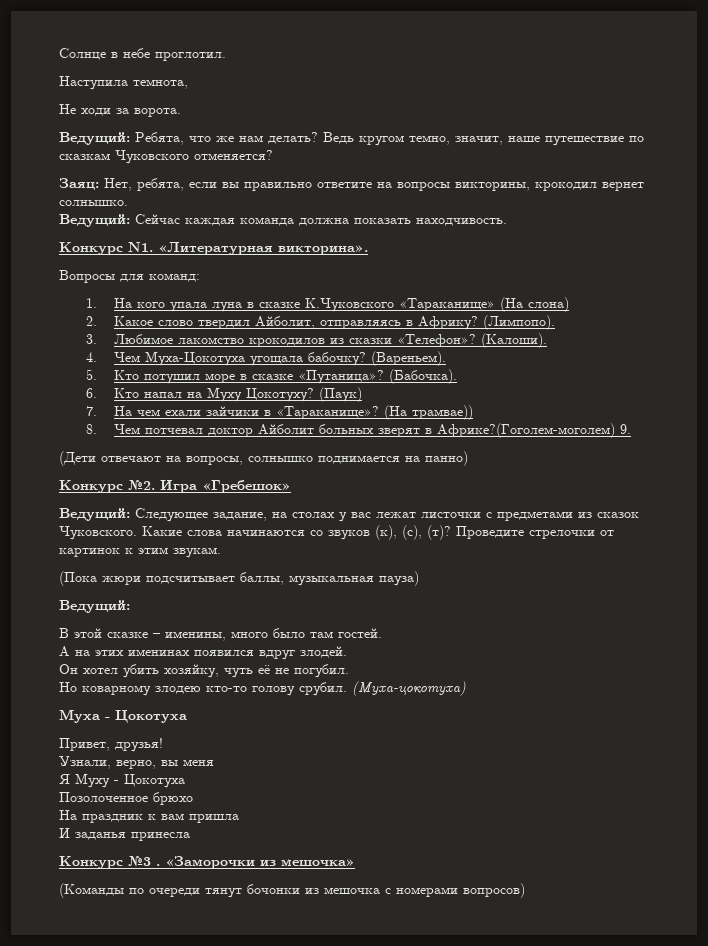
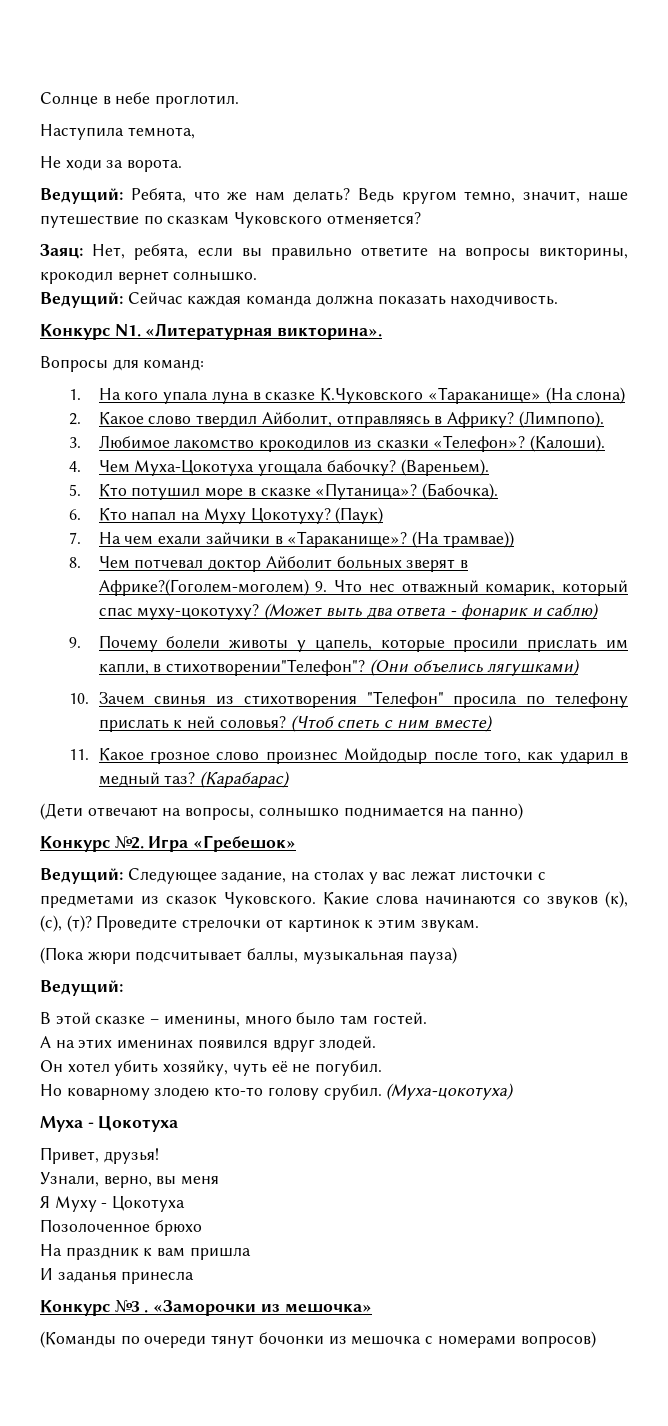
- 8. Чем потчевал доктор Айболит больных зверят в Африке?(Гоголем-моголем) 9.
+ 8. Чем потчевал доктор Айболит больных зверят в Африке?(Гоголем-моголем) 9. Что нес отважный комарик, который спас муху-цокотуху? (Может выть два ответа - фонарик и саблю)
+ 9. Почему болели животы у цапель, которые просили прислать им капли, в стихотворении"Телефон"? (Они объелись лягушками)
+ 10. Зачем свинья из стихотворения "Телефон" просила по телефону прислать к ней соловья? (Чтоб спеть с ним вместе)
+ 11. Какое грозное слово произнес Мойдодыр после того, как ударил в медный таз? (Карабарас)

